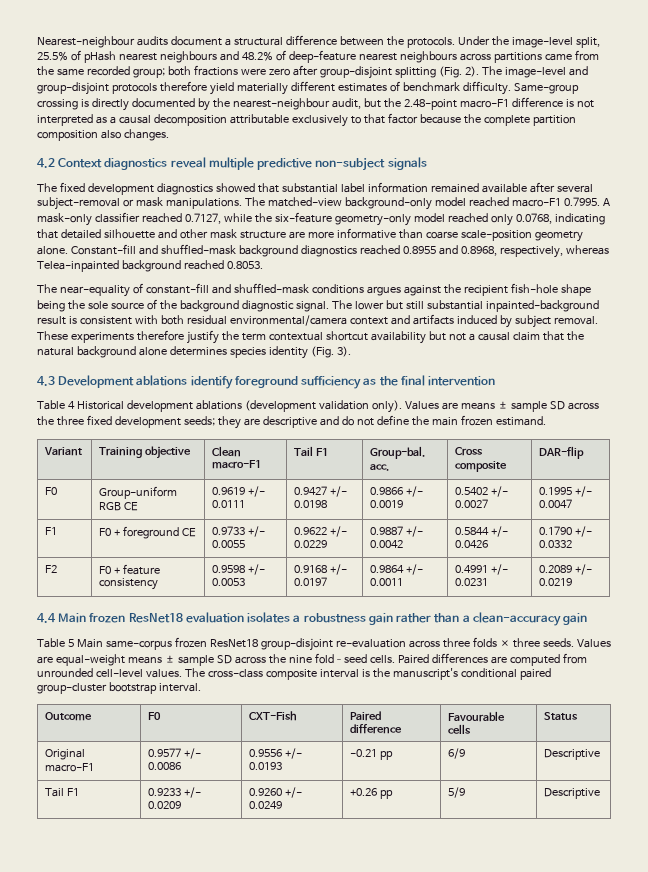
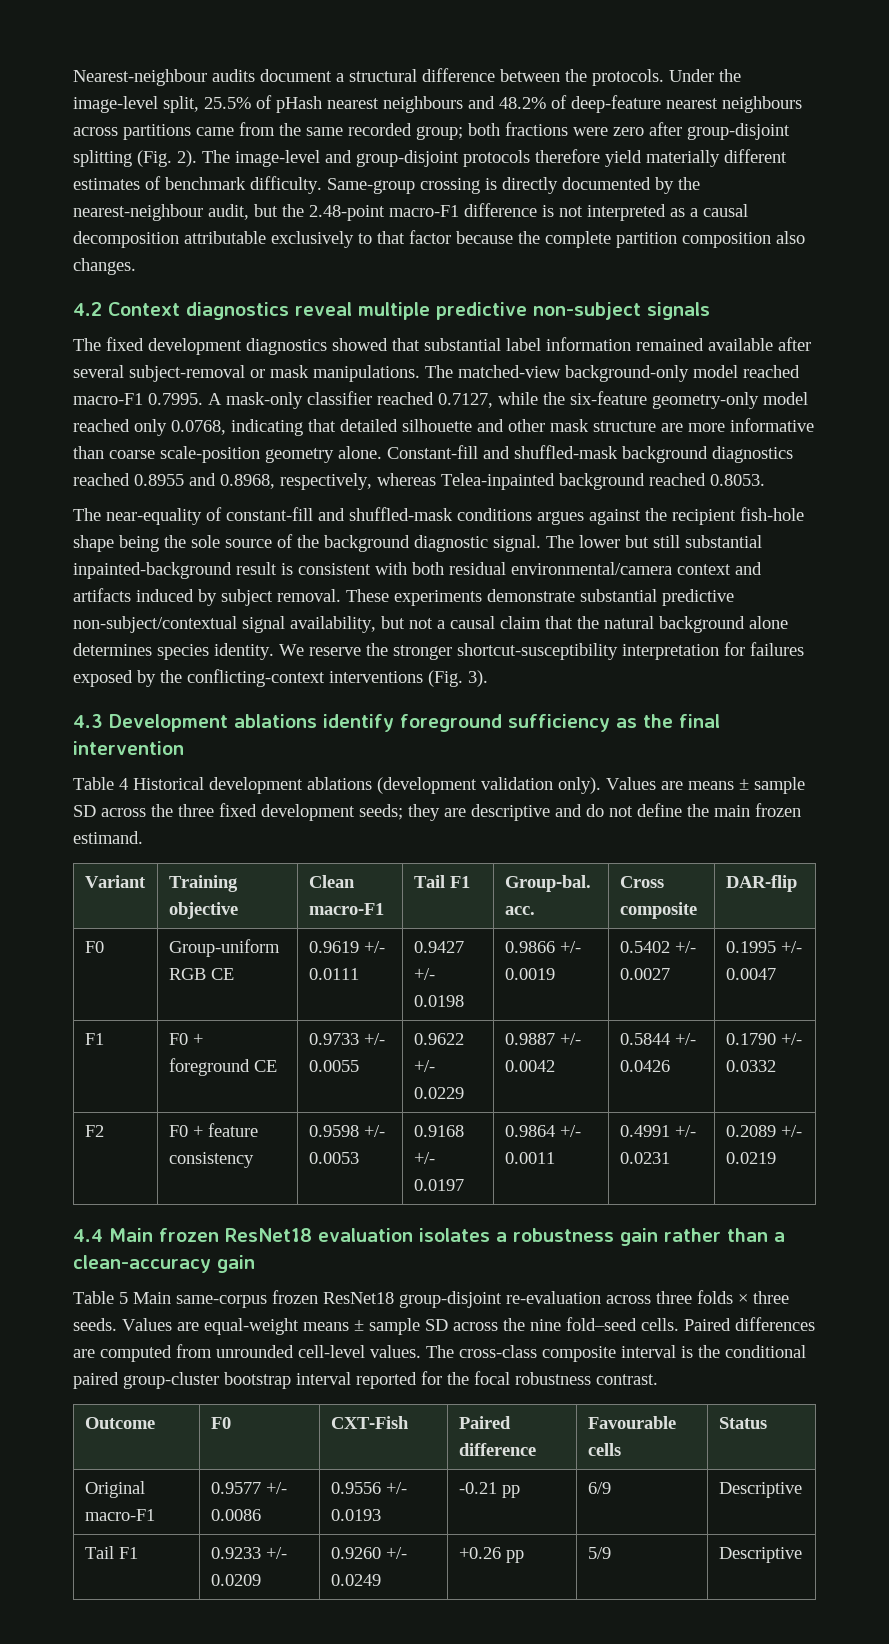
- These experiments therefore justify the term contextual shortcut availability but not a causal claim that the natural background alone determines species identity (Fig. 3).
+ These experiments demonstrate substantial predictive non-subject/contextual signal availability, but not a causal claim that the natural background alone determines species identity. We reserve the stronger shortcut-susceptibility interpretation for failures exposed by the conflicting-context interventions (Fig. 3).
- The cross-class composite interval is the manuscript's conditional paired group-cluster bootstrap interval.
+ The cross-class composite interval is the conditional paired group-cluster bootstrap interval reported for the focal robustness contrast.

